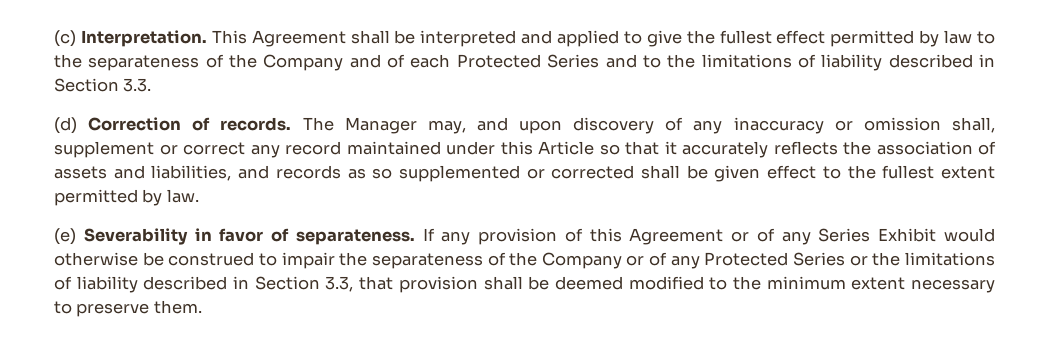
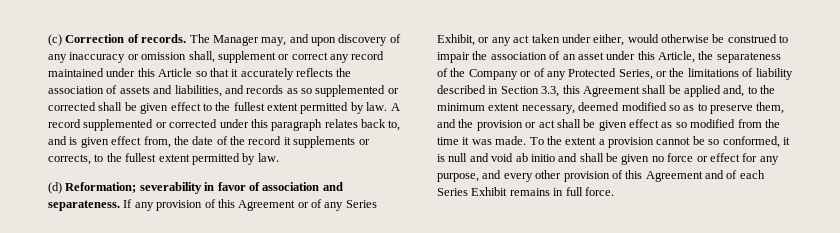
- (c) Interpretation. This Agreement shall be interpreted and applied to give the fullest effect permitted by law to the separateness of the Company and of each Protected Series and to the limitations of liability described in Section 3.3.
- (d) Correction of records.
+ (c) Correction of records.
- The Manager may, and upon discovery of any inaccuracy or omission shall, supplement or correct any record maintained under this Article so that it accurately reflects the association of assets and liabilities, and records as so supplemented or corrected shall be given effect to the fullest extent permitted by law.
- (e) Severability in favor of separateness.
+ The Manager may, and upon discovery of any inaccuracy or omission shall, supplement or correct any record maintained under this Article so that it accurately reflects the association of assets and liabilities, and records as so supplemented or corrected shall be given effect to the fullest extent permitted by law. A record supplemented or corrected under this paragraph relates back to, and is given effect from, the date of the record it supplements or corrects, to the fullest extent permitted by law.
+ (d) Reformation; severability in favor of association and separateness.
- If any provision of this Agreement or of any Series Exhibit would otherwise be construed to impair the separateness of the Company or of any Protected Series or the limitations of liability described in Section 3.3, that provision shall be deemed modified to the minimum extent necessary to preserve them.
+ If any provision of this Agreement or of any Series Exhibit, or any act taken under either, would otherwise be construed to impair the association of an asset under this Article, the separateness of the Company or of any Protected Series, or the limitations of liability described in Section 3.3, this Agreement shall be applied and, to the minimum extent necessary, deemed modified so as to preserve them, and the provision or act shall be given effect as so modified from the time it was made. To the extent a provision cannot be so conformed, it is null and void ab initio and shall be given no force or effect for any purpose, and every other provision of this Agreement and of each Series Exhibit remains in full force.

